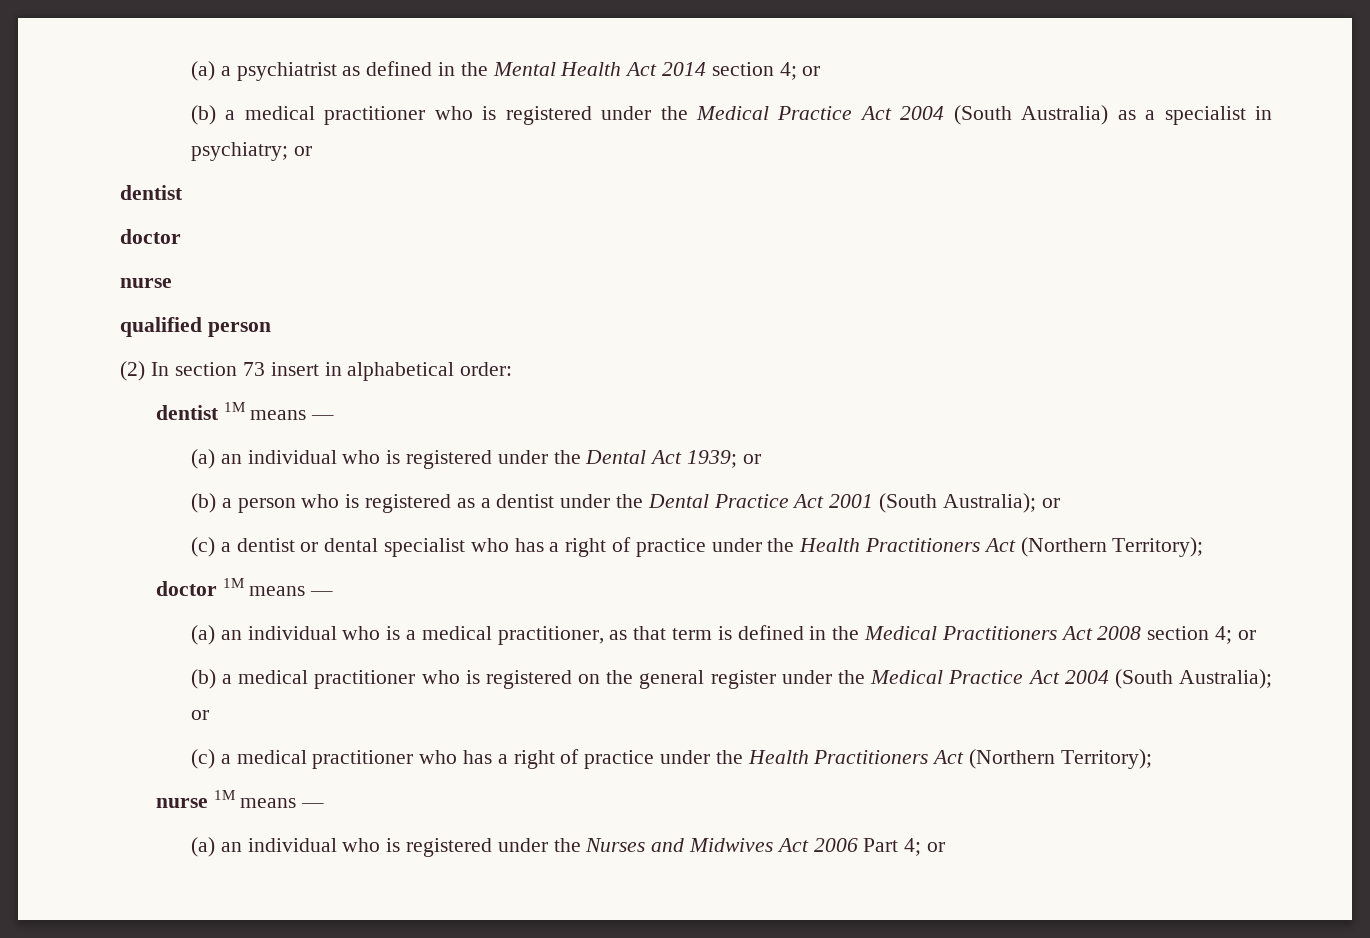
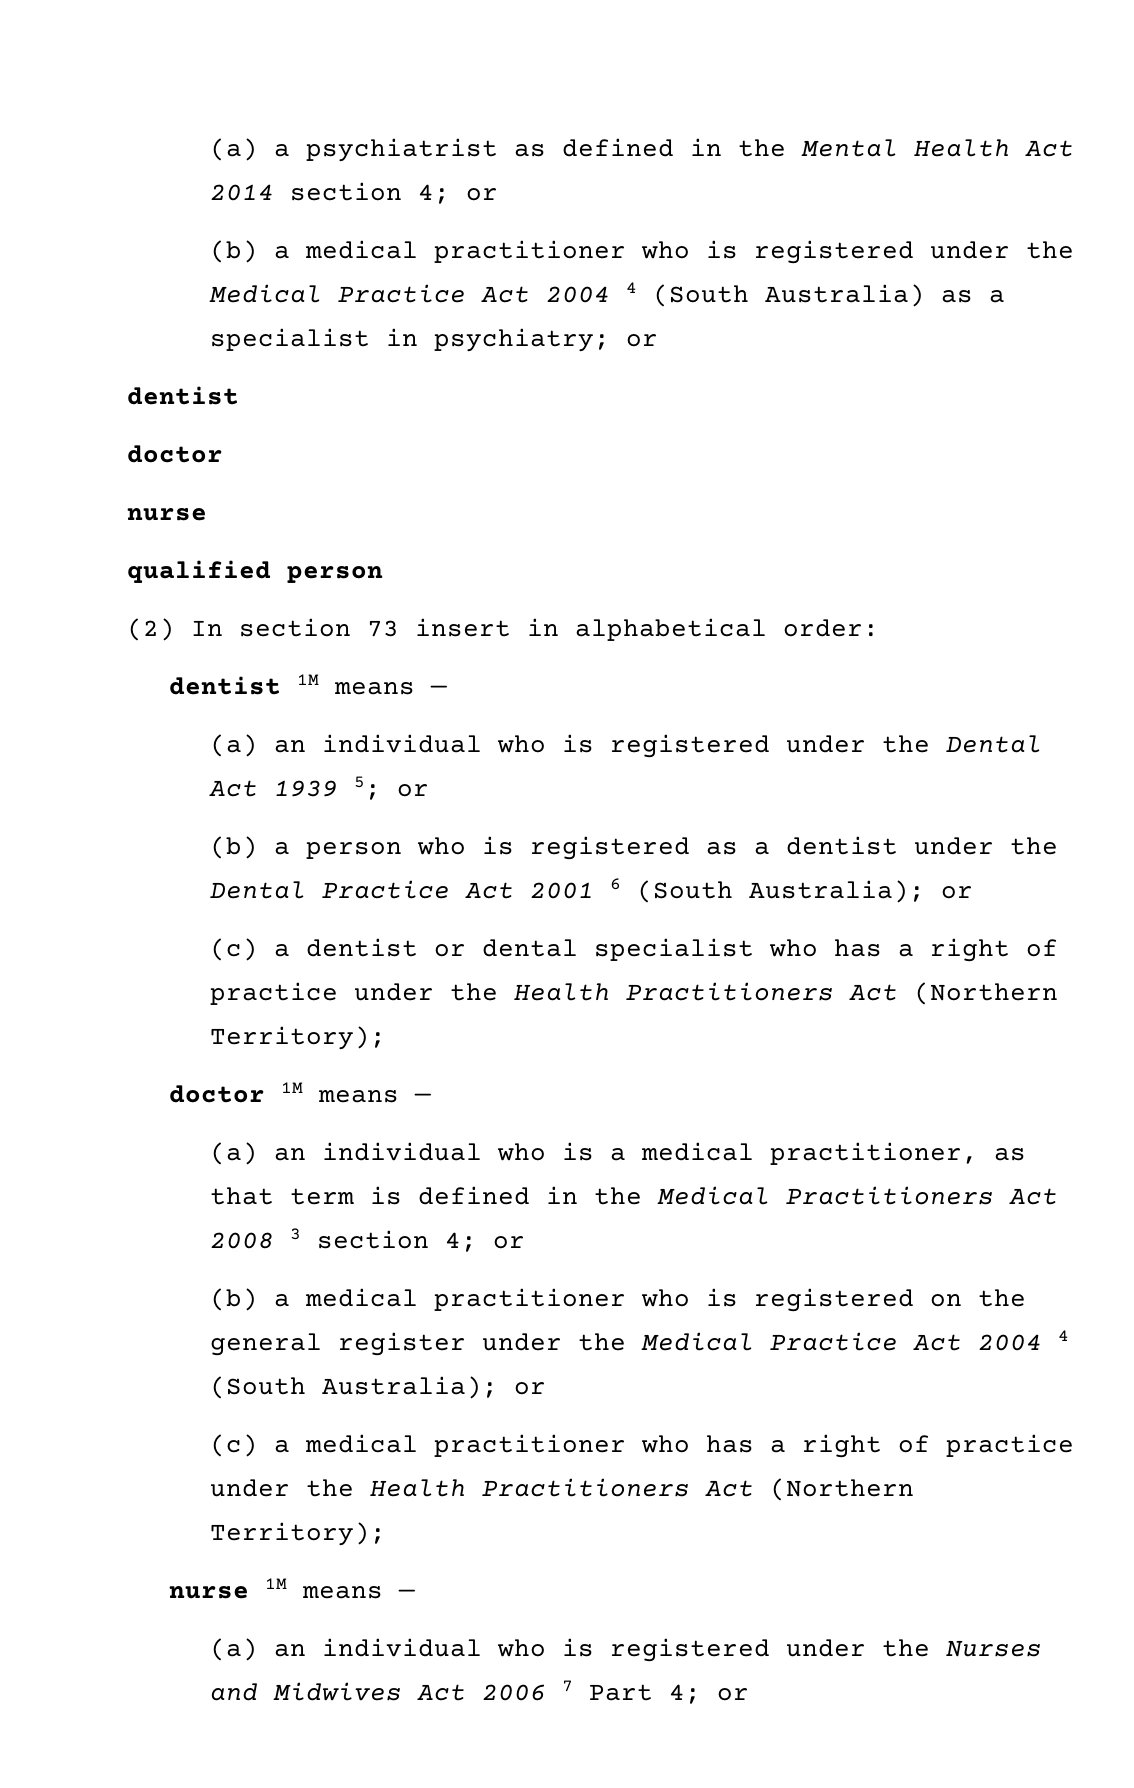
- (b) a medical practitioner who is registered under the Medical Practice Act 2004 (South Australia) as a specialist in psychiatry; or
+ (b) a medical practitioner who is registered under the Medical Practice Act 2004 4 (South Australia) as a specialist in psychiatry; or
- (a) an individual who is registered under the Dental Act 1939; or
+ (a) an individual who is registered under the Dental Act 1939 5; or
- (b) a person who is registered as a dentist under the Dental Practice Act 2001 (South Australia); or
+ (b) a person who is registered as a dentist under the Dental Practice Act 2001 6 (South Australia); or
- (a) an individual who is a medical practitioner, as that term is defined in the Medical Practitioners Act 2008 section 4; or
+ (a) an individual who is a medical practitioner, as that term is defined in the Medical Practitioners Act 2008 3 section 4; or
- (b) a medical practitioner who is registered on the general register under the Medical Practice Act 2004 (South Australia); or
+ (b) a medical practitioner who is registered on the general register under the Medical Practice Act 2004 4 (South Australia); or
- (a) an individual who is registered under the Nurses and Midwives Act 2006 Part 4; or
+ (a) an individual who is registered under the Nurses and Midwives Act 2006 7 Part 4; or

